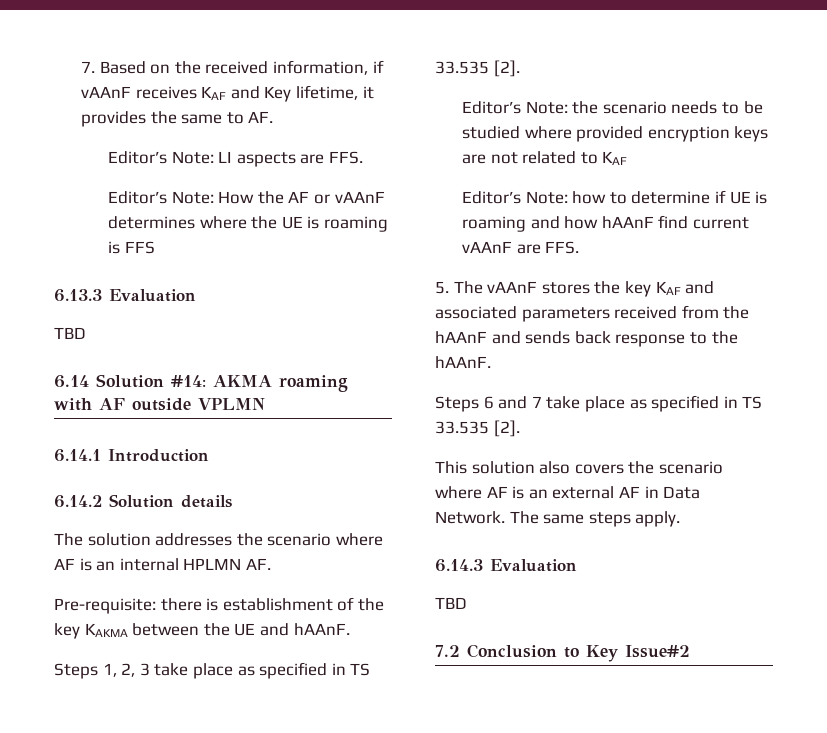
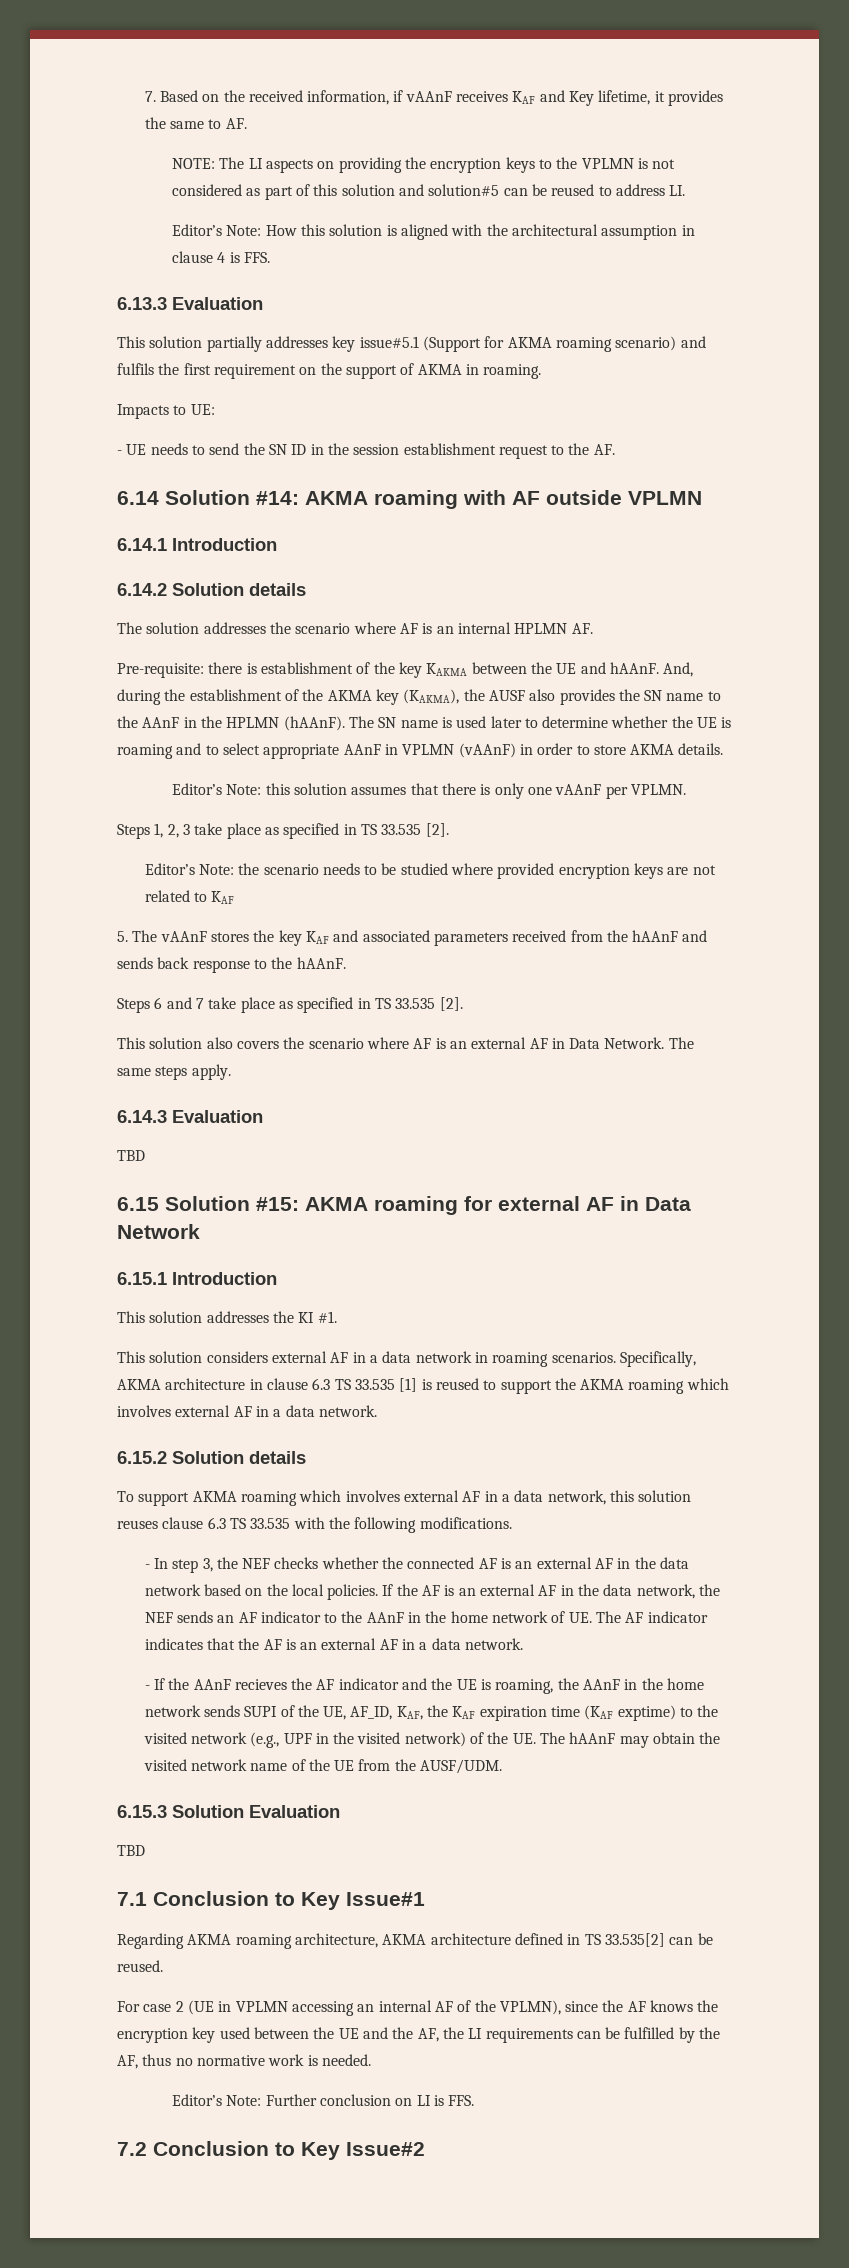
- Editor’s Note: LI aspects are FFS.
- Editor’s Note: How the AF or vAAnF determines where the UE is roaming is FFS
+ NOTE: The LI aspects on providing the encryption keys to the VPLMN is not considered as part of this solution and solution#5 can be reused to address LI.
+ Editor’s Note: How this solution is aligned with the architectural assumption in clause 4 is FFS.
  6.13.3 Evaluation
- TBD
+ This solution partially addresses key issue#5.1 (Support for AKMA roaming scenario) and fulfils the first requirement on the support of AKMA in roaming.
+ Impacts to UE:
+ - UE needs to send the SN ID in the session establishment request to the AF.
+ And, during the establishment of the AKMA key (KAKMA), the AUSF also provides the SN name to the AAnF in the HPLMN (hAAnF). The SN name is used later to determine whether the UE is roaming and to select appropriate AAnF in VPLMN (vAAnF) in order to store AKMA details.
+ Editor’s Note: this solution assumes that there is only one vAAnF per VPLMN.
- Editor’s Note: how to determine if UE is roaming and how hAAnF find current vAAnF are FFS.
+ 6.15 Solution #15: AKMA roaming for external AF in Data Network
+ 6.15.1 Introduction
+ This solution addresses the KI #1.
+ This solution considers external AF in a data network in roaming scenarios. Specifically, AKMA architecture in clause 6.3 TS 33.535 [1] is reused to support the AKMA roaming which involves external AF in a data network.
+ 6.15.2 Solution details
+ To support AKMA roaming which involves external AF in a data network, this solution reuses clause 6.3 TS 33.535 with the following modifications.
+ - In step 3, the NEF checks whether the connected AF is an external AF in the data network based on the local policies. If the AF is an external AF in the data network, the NEF sends an AF indicator to the AAnF in the home network of UE. The AF indicator indicates that the AF is an external AF in a data network.
+ - If the AAnF recieves the AF indicator and the UE is roaming, the AAnF in the home network sends SUPI of the UE, AF_ID, KAF, the KAF expiration time (KAF exptime) to the visited network (e.g., UPF in the visited network) of the UE. The hAAnF may obtain the visited network name of the UE from the AUSF/UDM.
+ 6.15.3 Solution Evaluation
+ TBD
+ 7.1 Conclusion to Key Issue#1
+ Regarding AKMA roaming architecture, AKMA architecture defined in TS 33.535[2] can be reused.
+ For case 2 (UE in VPLMN accessing an internal AF of the VPLMN), since the AF knows the encryption key used between the UE and the AF, the LI requirements can be fulfilled by the AF, thus no normative work is needed.
+ Editor’s Note: Further conclusion on LI is FFS.

